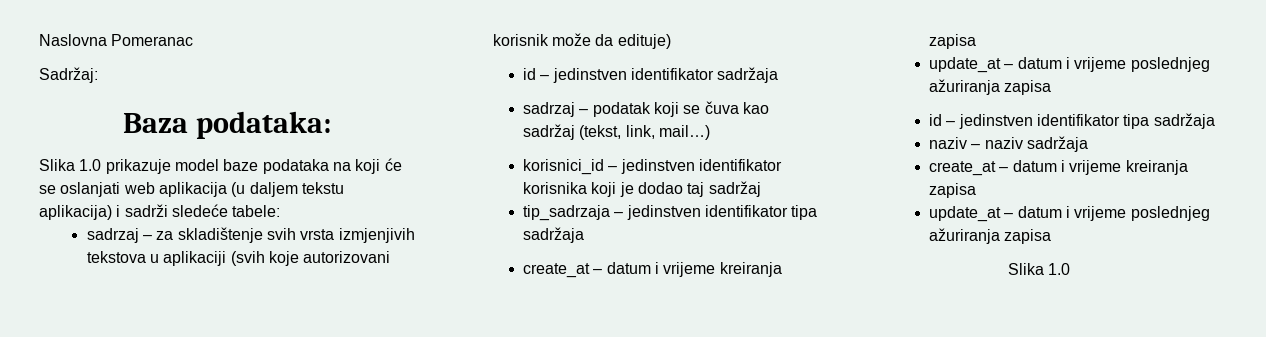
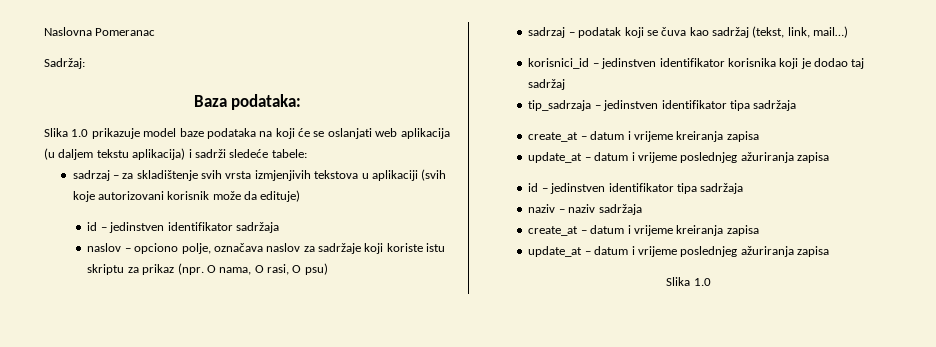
+ naslov – opciono polje, označava naslov za sadržaje koji koriste istu skriptu za prikaz (npr. O nama, O rasi, O psu)

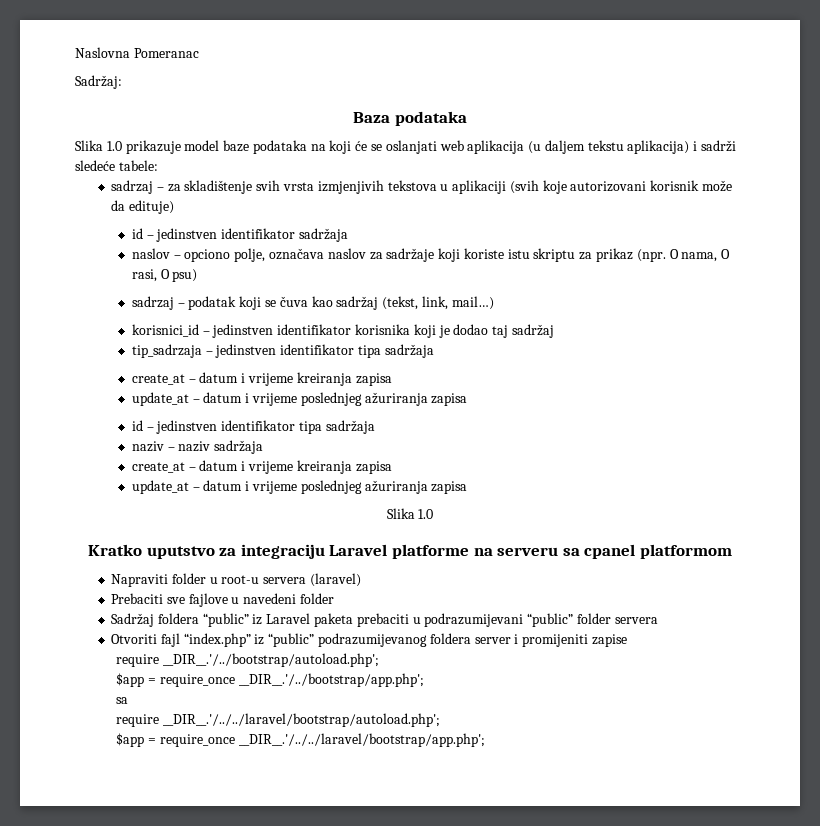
- Baza podataka:
+ Baza podataka
+ Kratko uputstvo za integraciju Laravel platforme na serveru sa cpanel platformom
+ Napraviti folder u root-u servera (laravel)
+ Prebaciti sve fajlove u navedeni folder
+ Sadržaj foldera “public” iz Laravel paketa prebaciti u podrazumijevani “public” folder servera
+ Otvoriti fajl “index.php” iz “public” podrazumijevanog foldera server i promijeniti zapise
+ require __DIR__.'/../bootstrap/autoload.php';
+ $app = require_once __DIR__.'/../bootstrap/app.php';
+ sa
+ require __DIR__.'/../../laravel/bootstrap/autoload.php';
+ $app = require_once __DIR__.'/../../laravel/bootstrap/app.php';

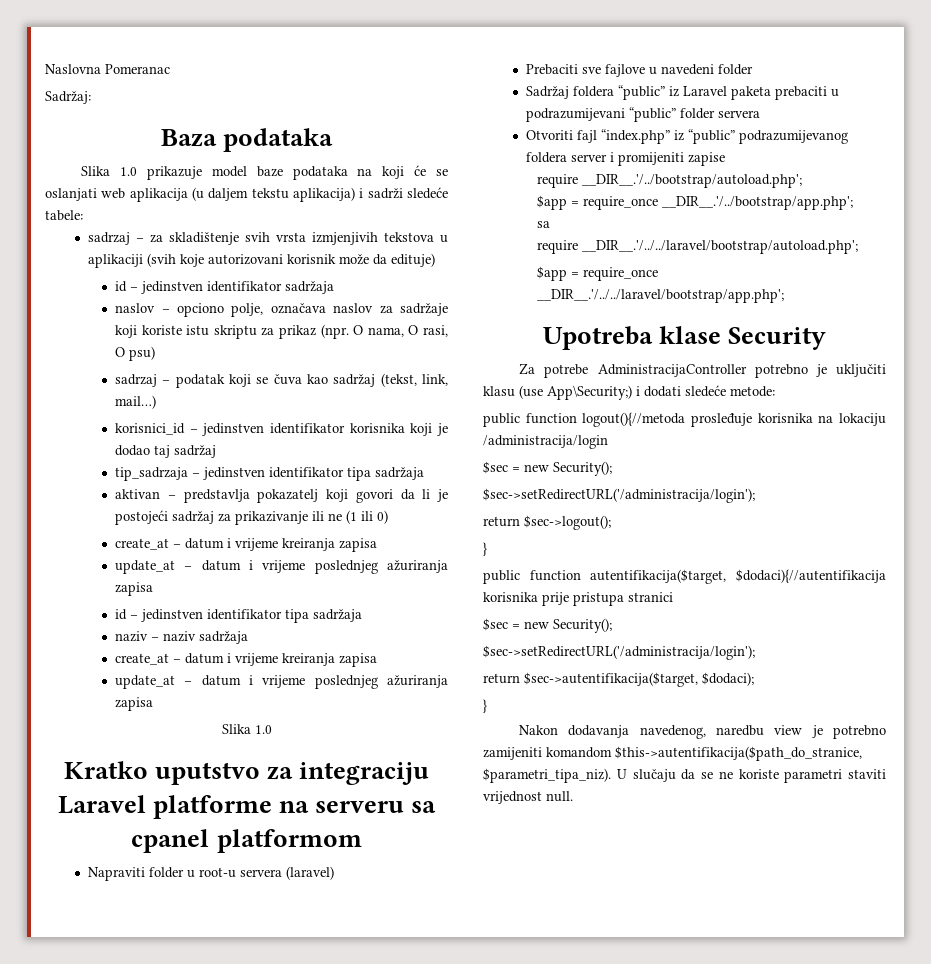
+ aktivan – predstavlja pokazatelj koji govori da li je postojeći sadržaj za prikazivanje ili ne (1 ili 0)
+ Upotreba klase Security
+ Za potrebe AdministracijaController potrebno je uključiti klasu (use App\Security;) i dodati sledeće metode:
+ public function logout(){//metoda prosleđuje korisnika na lokaciju /administracija/login
+ $sec = new Security();
+ $sec->setRedirectURL('/administracija/login');
+ return $sec->logout();
+ }
+ public function autentifikacija($target, $dodaci){//autentifikacija korisnika prije pristupa stranici
+ $sec = new Security();
+ $sec->setRedirectURL('/administracija/login');
+ return $sec->autentifikacija($target, $dodaci);
+ }
+ Nakon dodavanja navedenog, naredbu view je potrebno zamijeniti komandom $this->autentifikacija($path_do_stranice, $parametri_tipa_niz). U slučaju da se ne koriste parametri staviti vrijednost null.

